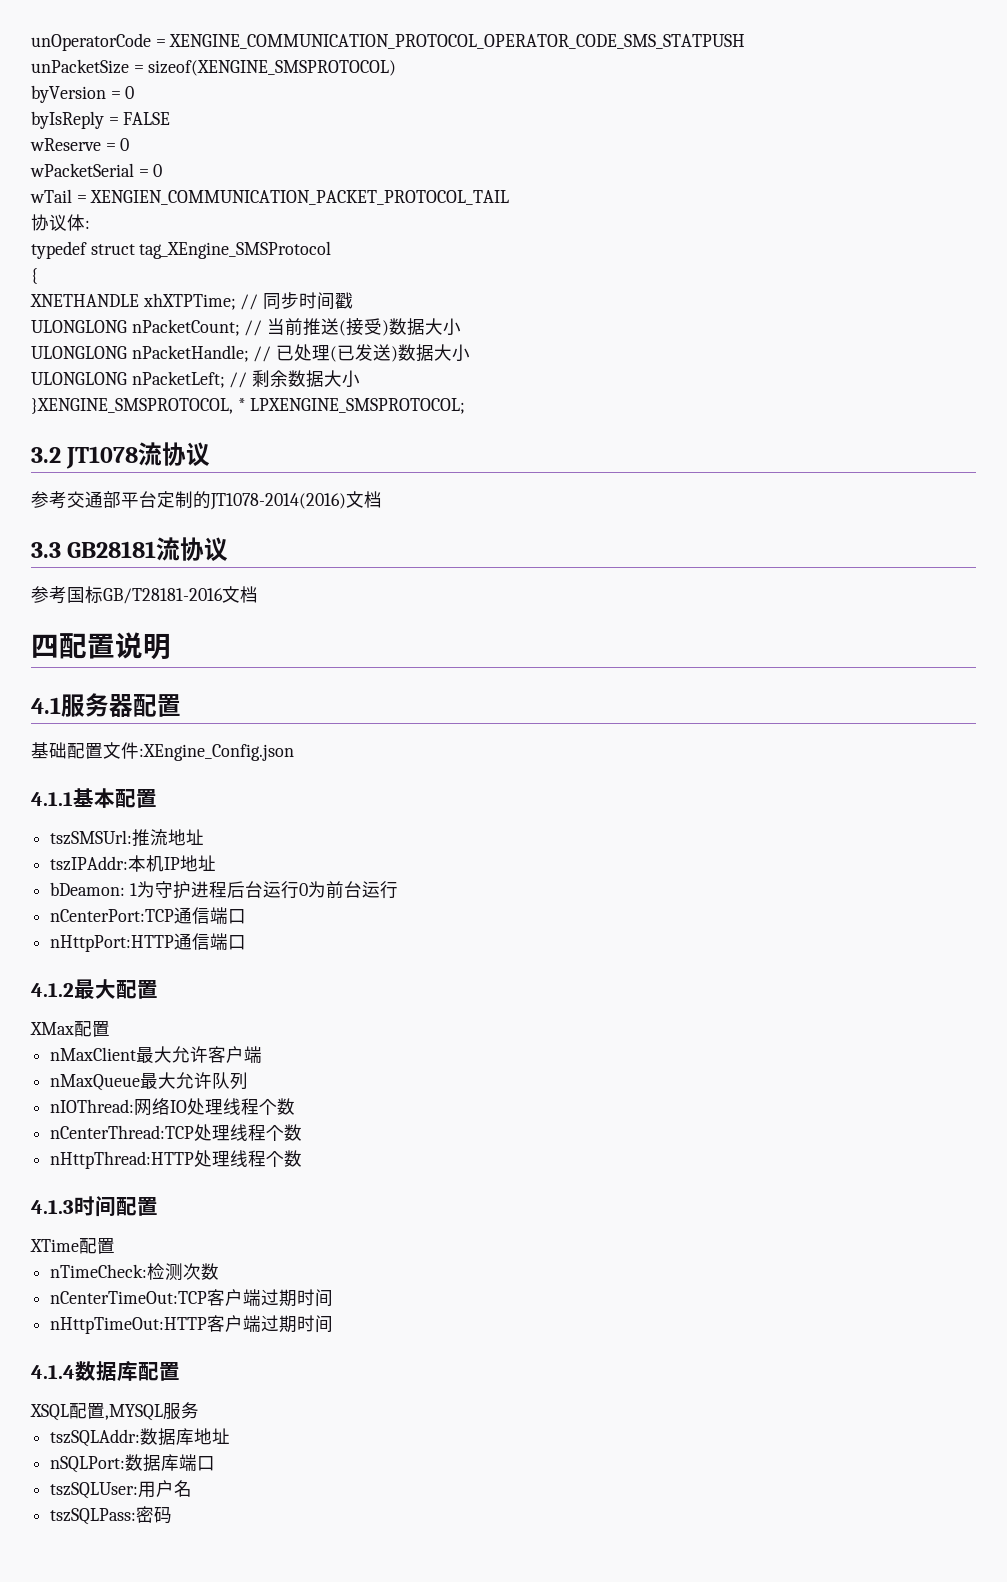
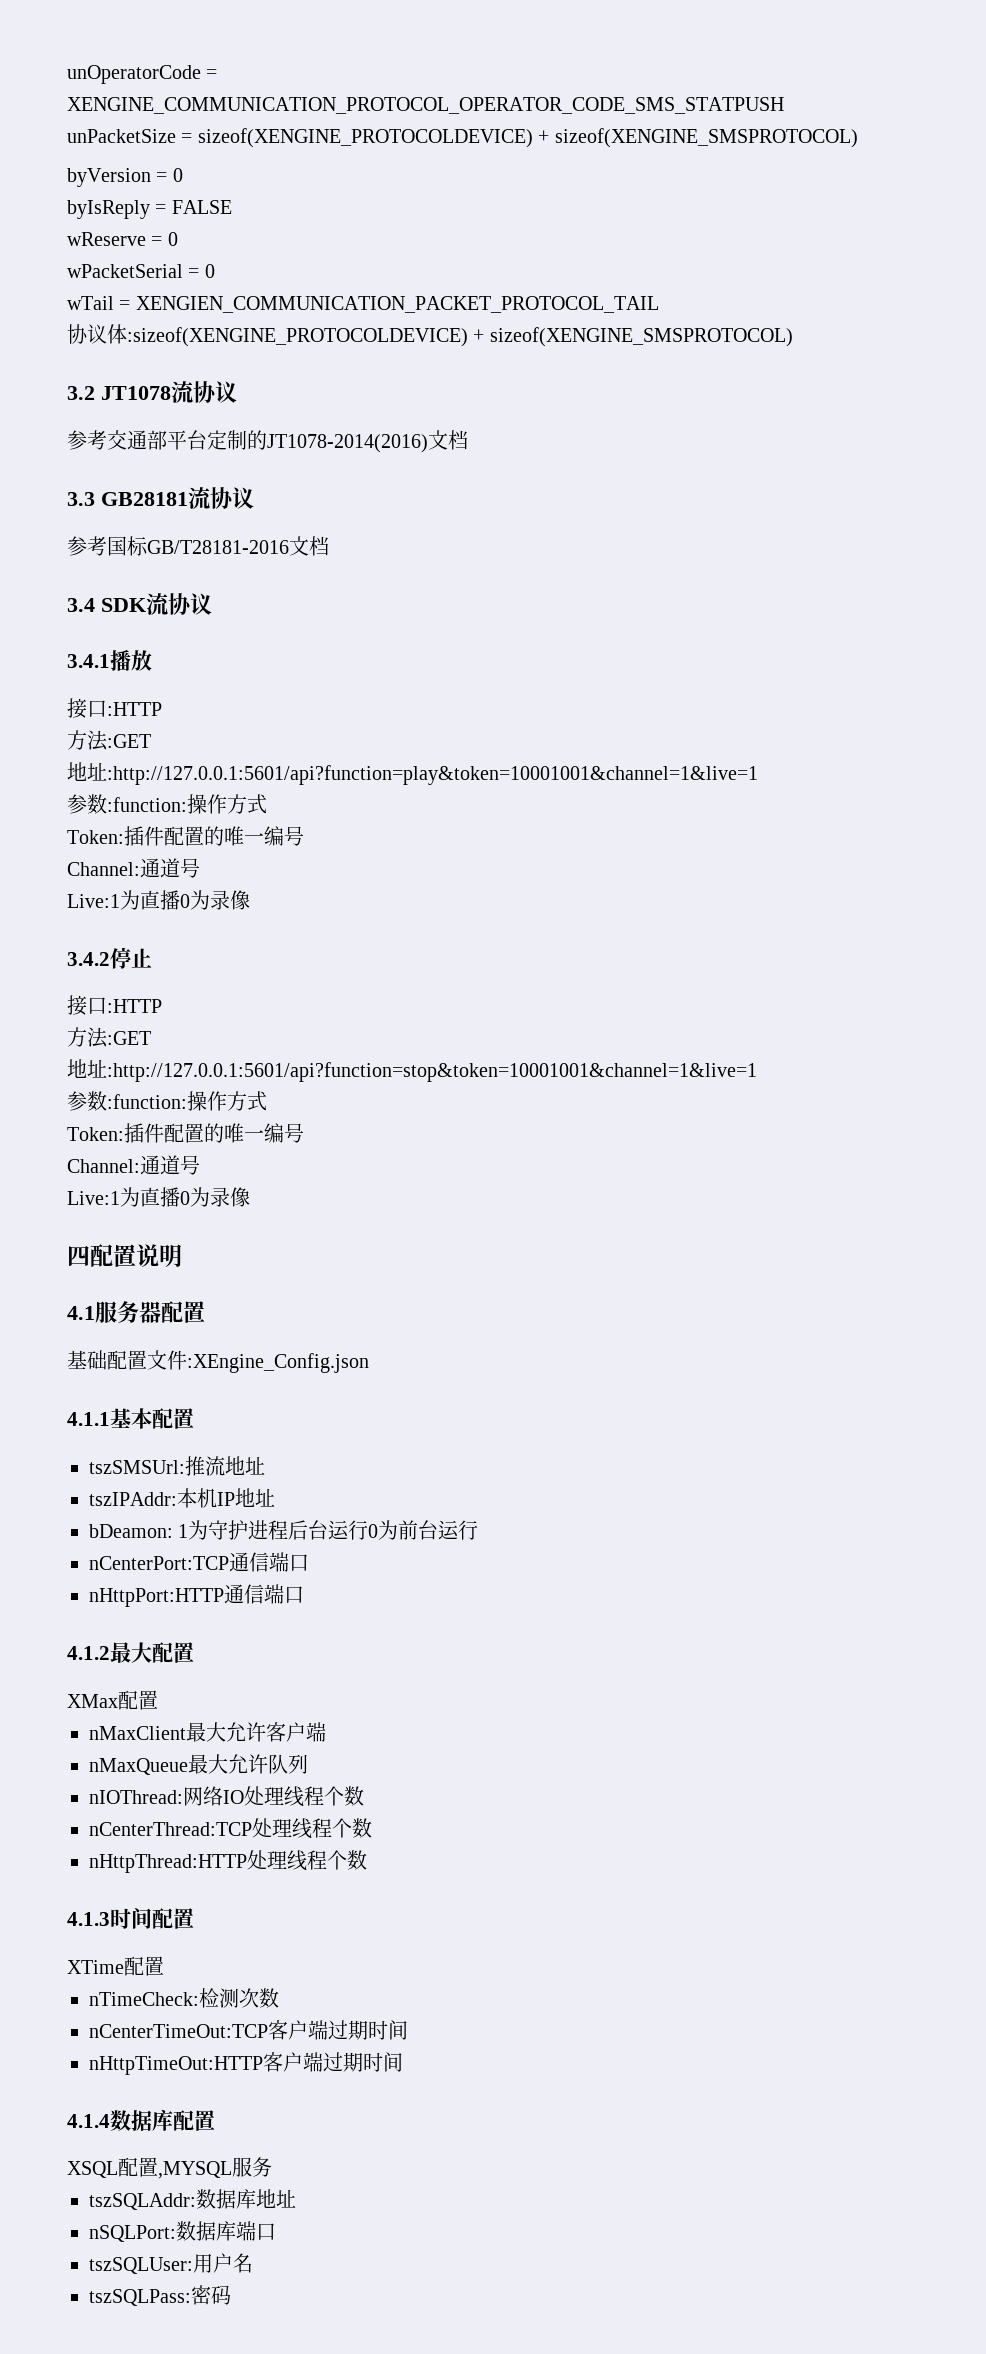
- unPacketSize = sizeof(XENGINE_SMSPROTOCOL)
+ unPacketSize = sizeof(XENGINE_PROTOCOLDEVICE) + sizeof(XENGINE_SMSPROTOCOL)
- 协议体:
- typedef struct tag_XEngine_SMSProtocol
- {
- XNETHANDLE xhXTPTime; // 同步时间戳
- ULONGLONG nPacketCount; // 当前推送(接受)数据大小
- ULONGLONG nPacketHandle; // 已处理(已发送)数据大小
- ULONGLONG nPacketLeft; // 剩余数据大小
- }XENGINE_SMSPROTOCOL, * LPXENGINE_SMSPROTOCOL;
+ 协议体:sizeof(XENGINE_PROTOCOLDEVICE) + sizeof(XENGINE_SMSPROTOCOL)
+ 3.4 SDK流协议
+ 3.4.1播放
+ 接口:HTTP
+ 方法:GET
+ 地址:http://127.0.0.1:5601/api?function=play&token=10001001&channel=1&live=1
+ 参数:function:操作方式
+ Token:插件配置的唯一编号
+ Channel:通道号
+ Live:1为直播0为录像
+ 3.4.2停止
+ 接口:HTTP
+ 方法:GET
+ 地址:http://127.0.0.1:5601/api?function=stop&token=10001001&channel=1&live=1
+ 参数:function:操作方式
+ Token:插件配置的唯一编号
+ Channel:通道号
+ Live:1为直播0为录像

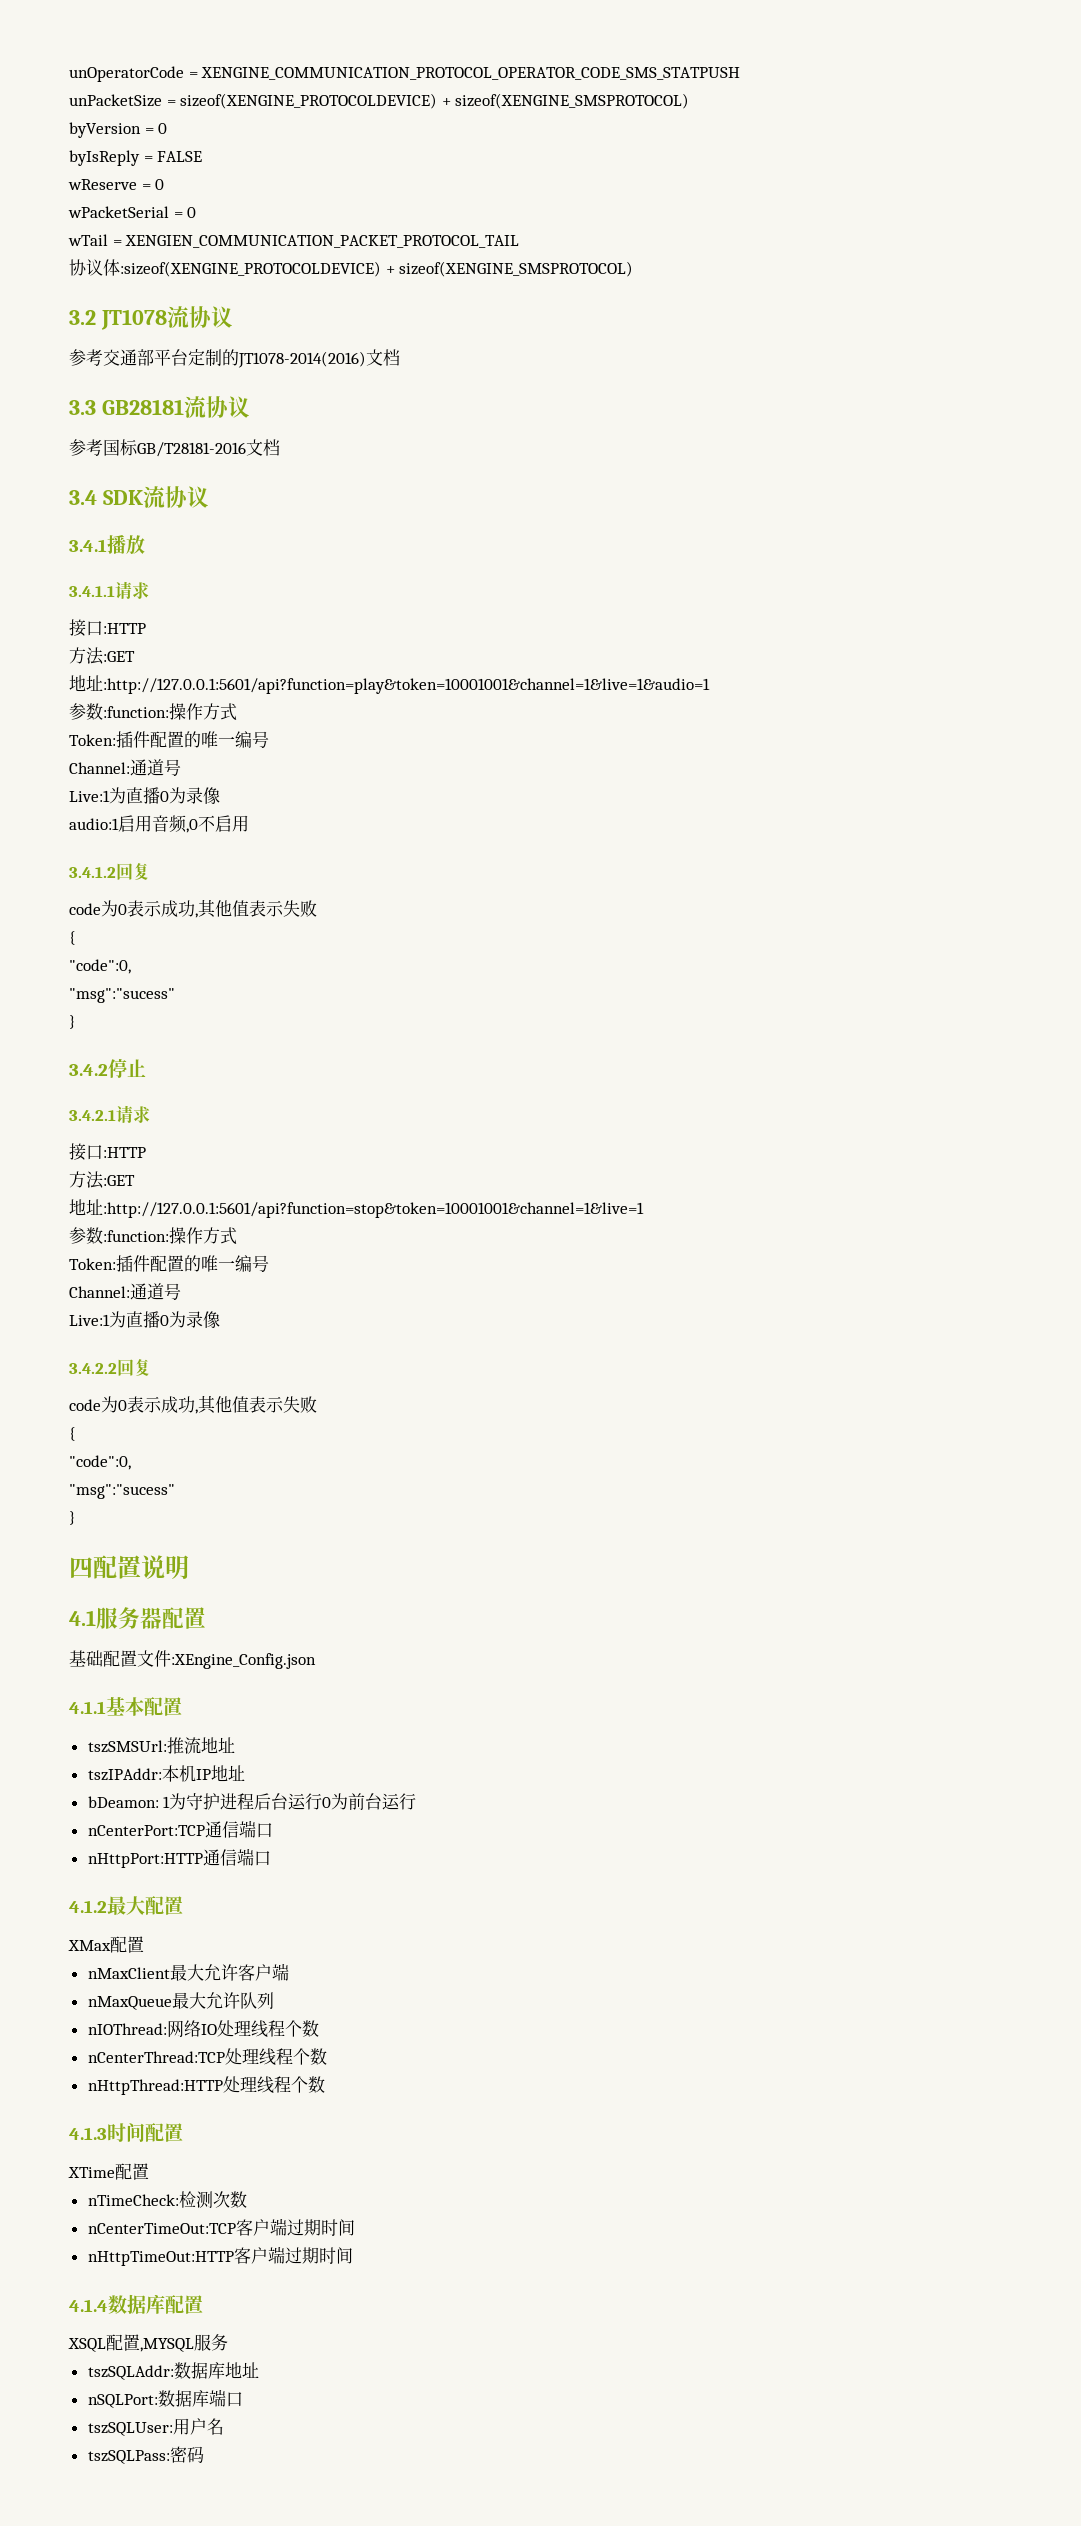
  3.4.1播放
+ 3.4.1.1请求
  接口:HTTP
  方法:GET
- 地址:http://127.0.0.1:5601/api?function=play&token=10001001&channel=1&live=1
+ 地址:http://127.0.0.1:5601/api?function=play&token=10001001&channel=1&live=1&audio=1
+ audio:1启用音频,0不启用
+ 3.4.1.2回复
+ code为0表示成功,其他值表示失败
+ {
+ "code":0,
+ "msg":"sucess"
+ }
+ 3.4.2.1请求
+ 3.4.2.2回复
+ code为0表示成功,其他值表示失败
+ {
+ "code":0,
+ "msg":"sucess"
+ }

